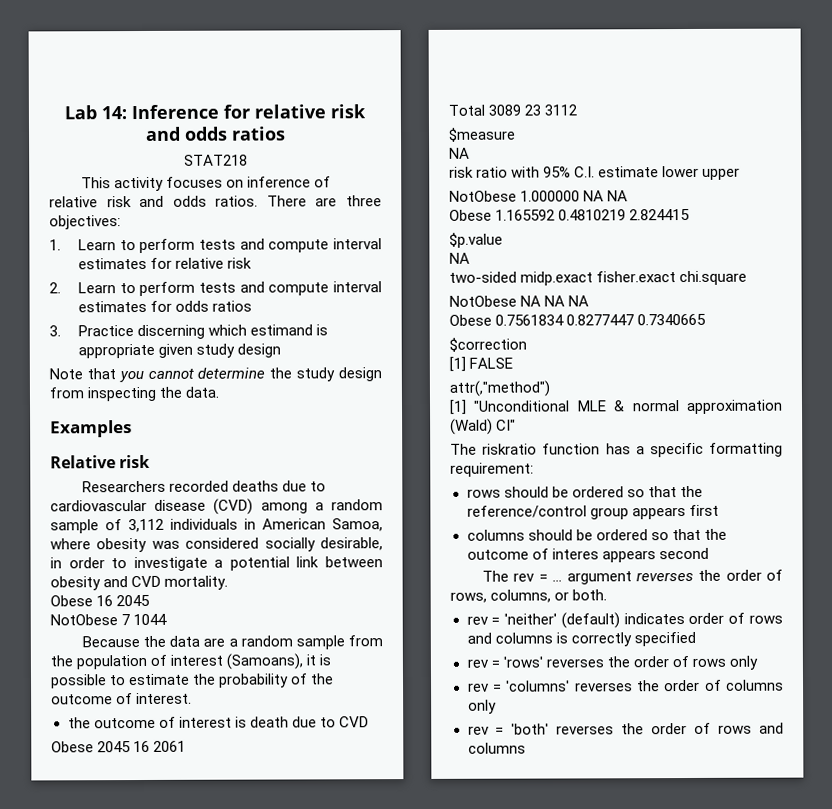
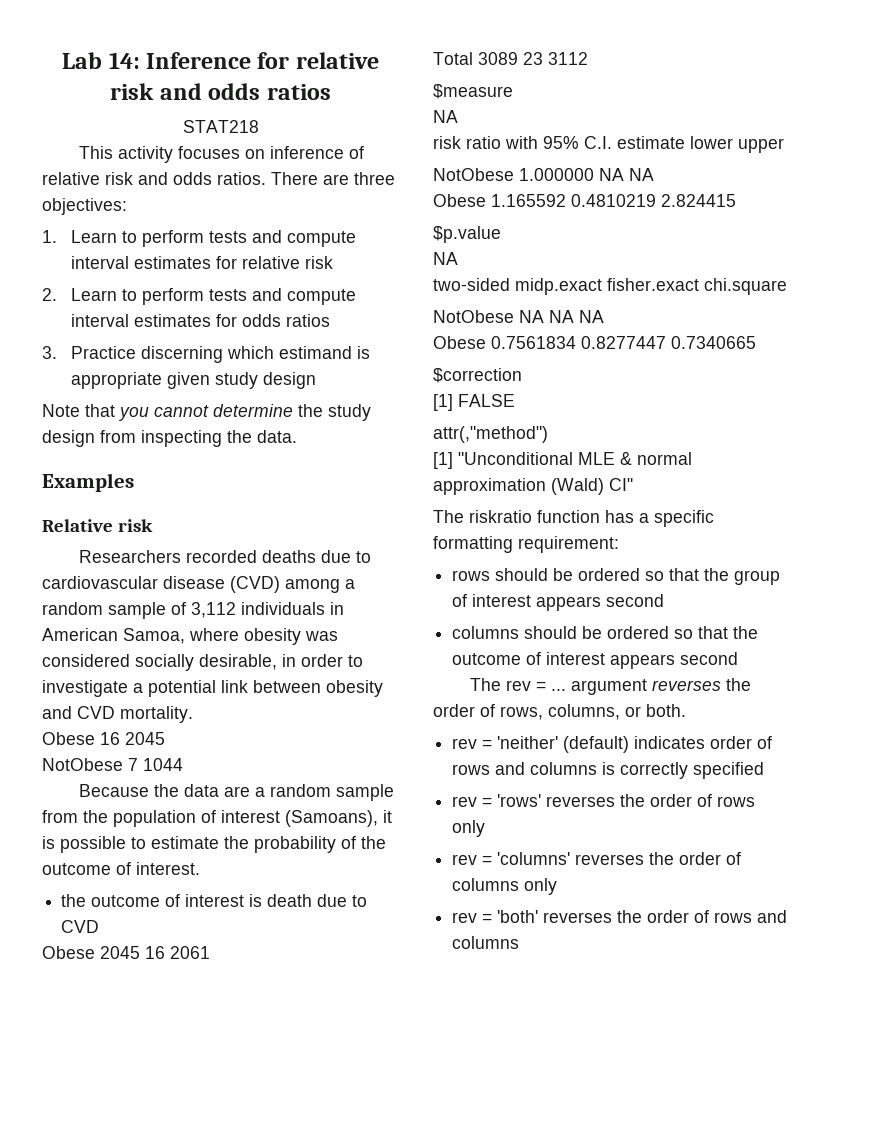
- rows should be ordered so that the reference/control group appears first
+ rows should be ordered so that the group of interest appears second
- columns should be ordered so that the outcome of interes appears second
+ columns should be ordered so that the outcome of interest appears second

